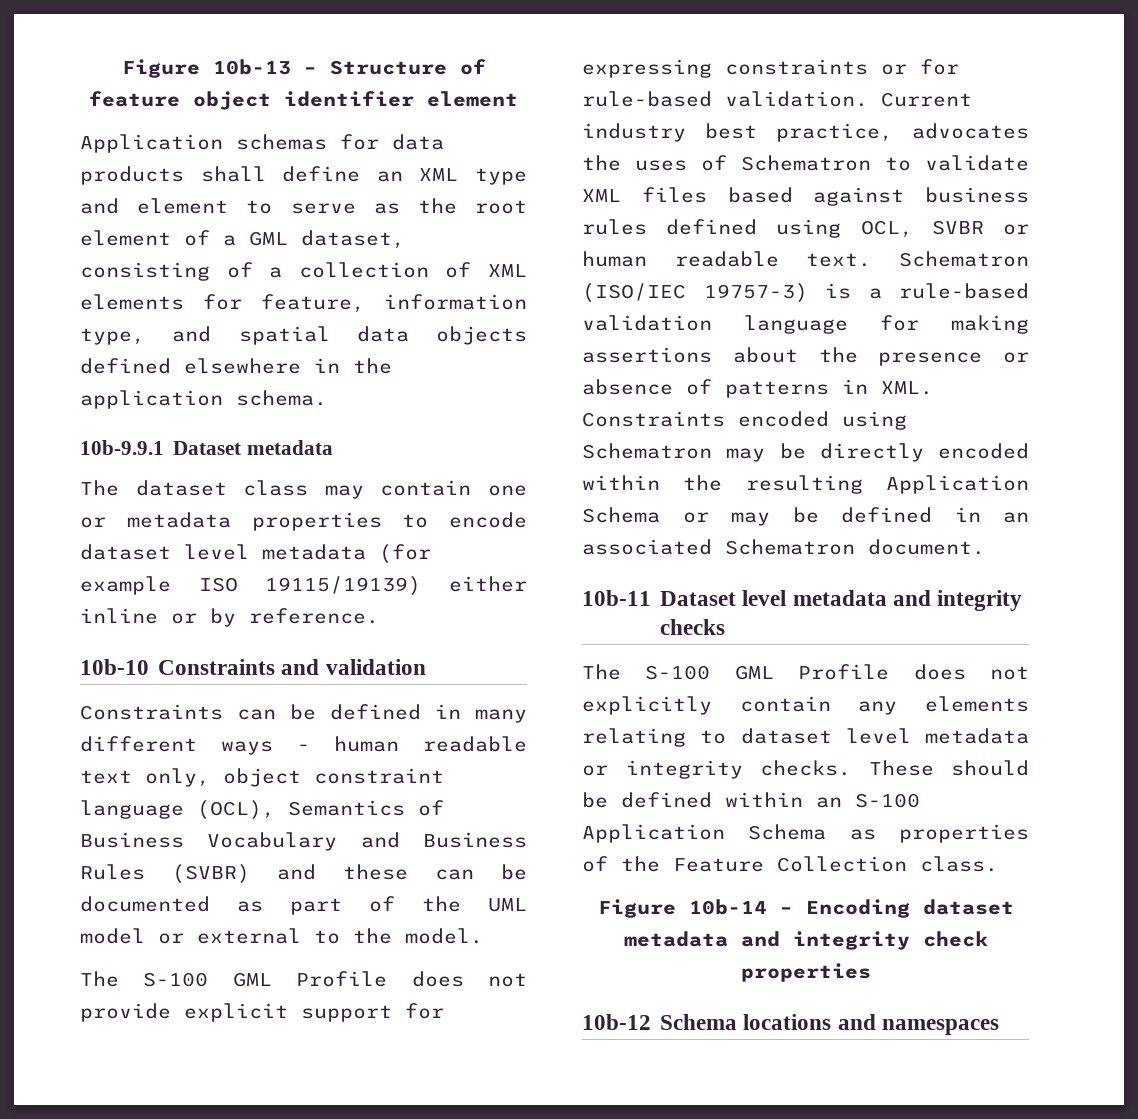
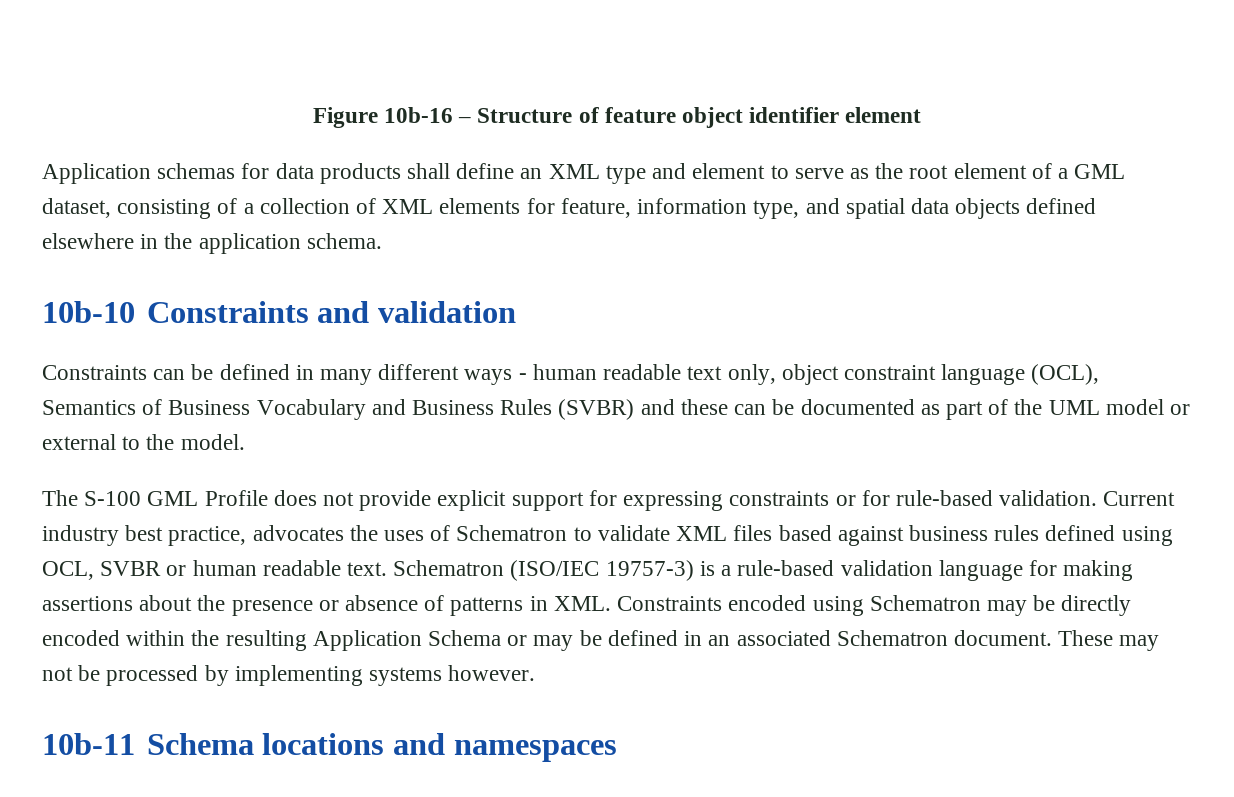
- Figure 10b-13 – Structure of feature object identifier element
+ Figure 10b-16 – Structure of feature object identifier element
- 10b-9.9.1 Dataset metadata
- The dataset class may contain one or metadata properties to encode dataset level metadata (for example ISO 19115/19139) either inline or by reference.
- Schematron (ISO/IEC 19757-3) is a rule-based validation language for making assertions about the presence or absence of patterns in XML. Constraints encoded using Schematron may be directly encoded within the resulting Application Schema or may be defined in an associated Schematron document.
- 10b-11 Dataset level metadata and integrity checks
- The S-100 GML Profile does not explicitly contain any elements relating to dataset level metadata or integrity checks. These should be defined within an S-100 Application Schema as properties of the Feature Collection class.
- Figure 10b-14 – Encoding dataset metadata and integrity check properties
- 10b-12 Schema locations and namespaces
+ Schematron (ISO/IEC 19757-3) is a rule-based validation language for making assertions about the presence or absence of patterns in XML. Constraints encoded using Schematron may be directly encoded within the resulting Application Schema or may be defined in an associated Schematron document. These may not be processed by implementing systems however.
+ 10b-11 Schema locations and namespaces

